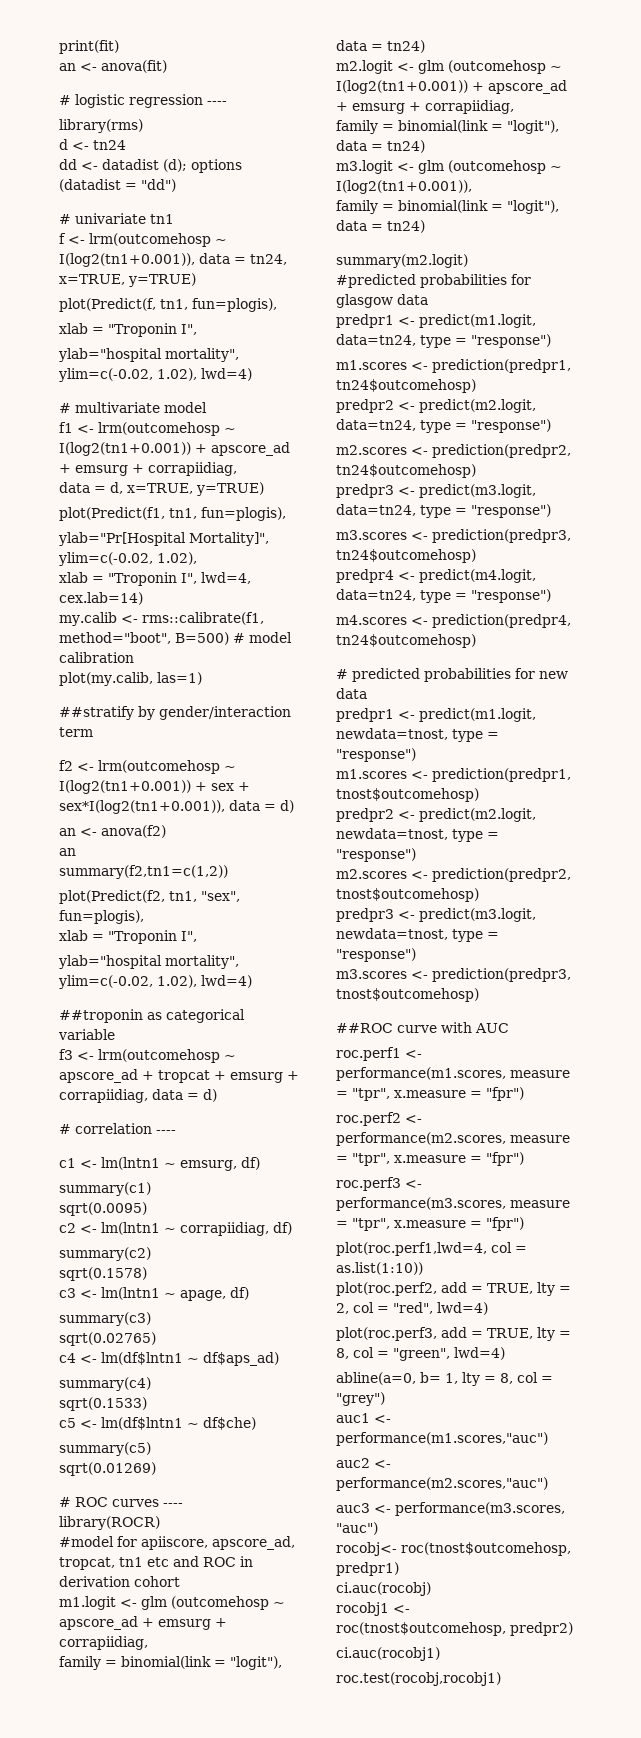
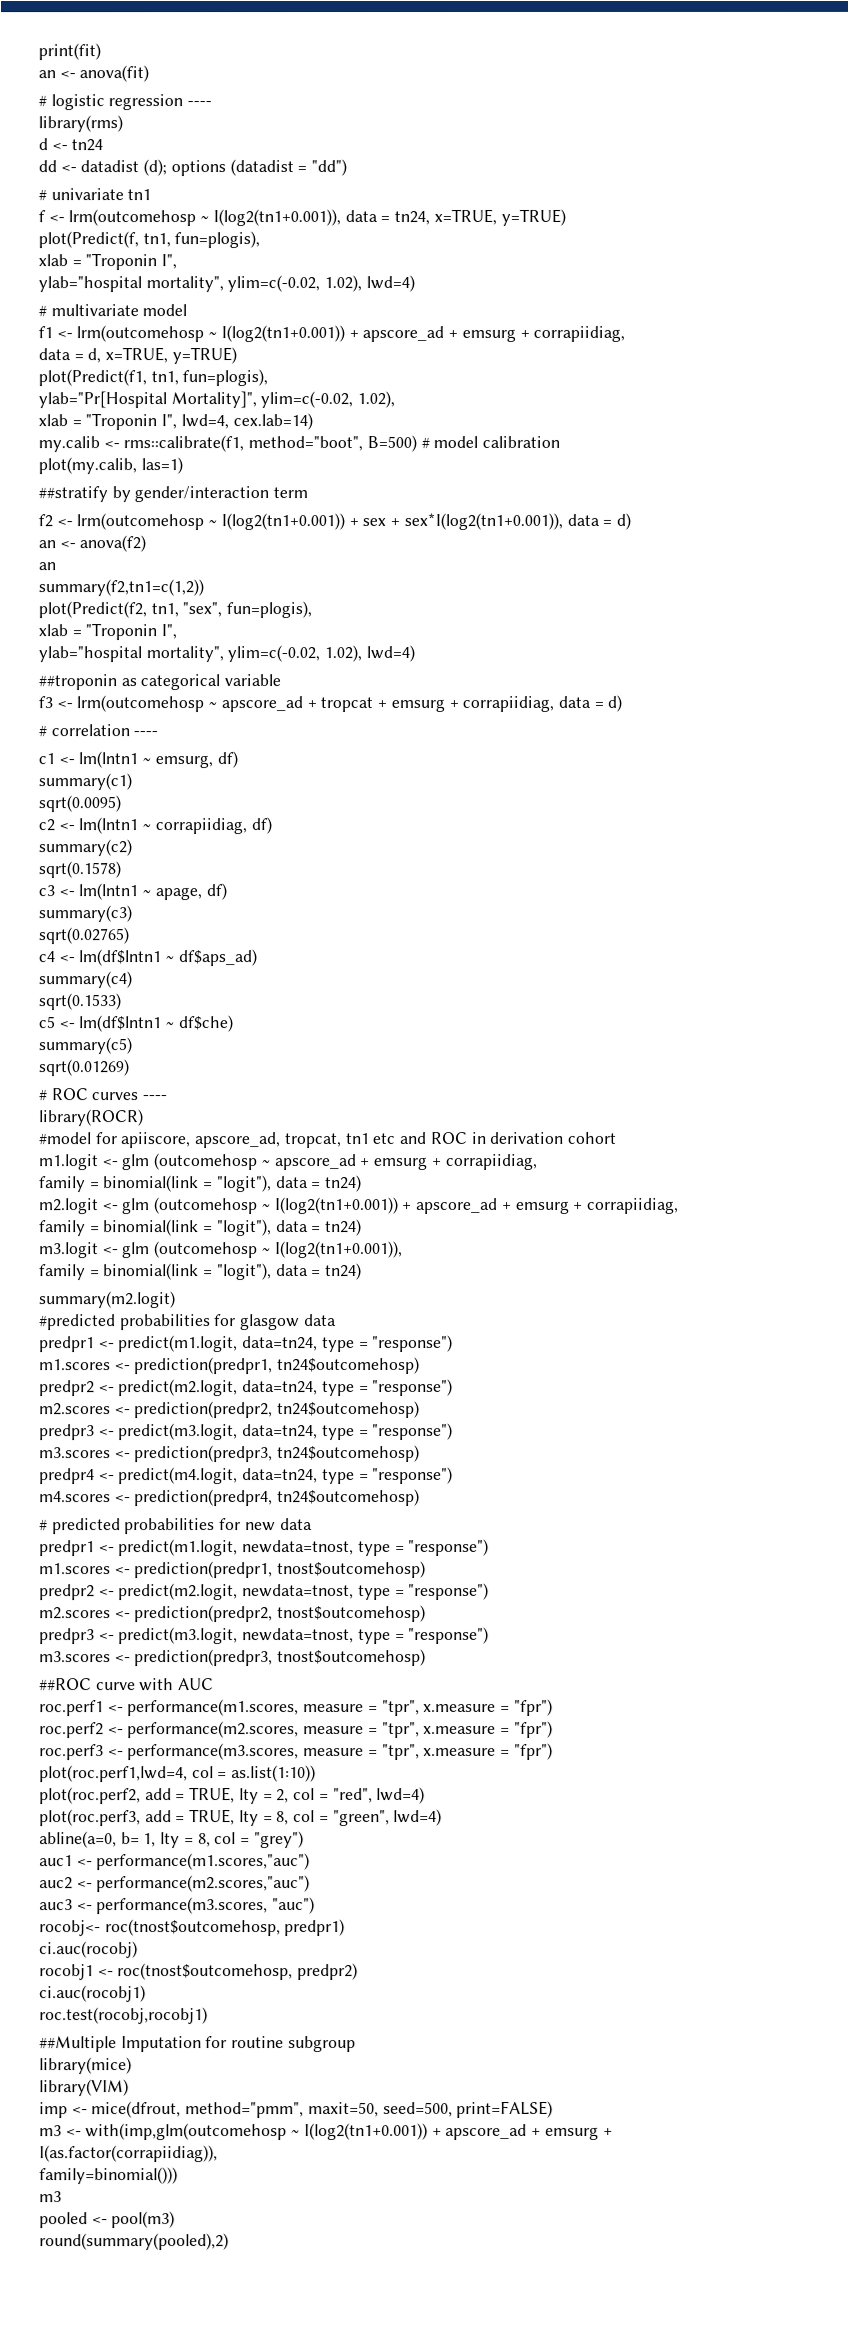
+ ##Multiple Imputation for routine subgroup
+ library(mice)
+ library(VIM)
+ imp <- mice(dfrout, method="pmm", maxit=50, seed=500, print=FALSE)
+ m3 <- with(imp,glm(outcomehosp ~ I(log2(tn1+0.001)) + apscore_ad + emsurg + I(as.factor(corrapiidiag)),
+ family=binomial()))
+ m3
+ pooled <- pool(m3)
+ round(summary(pooled),2)

